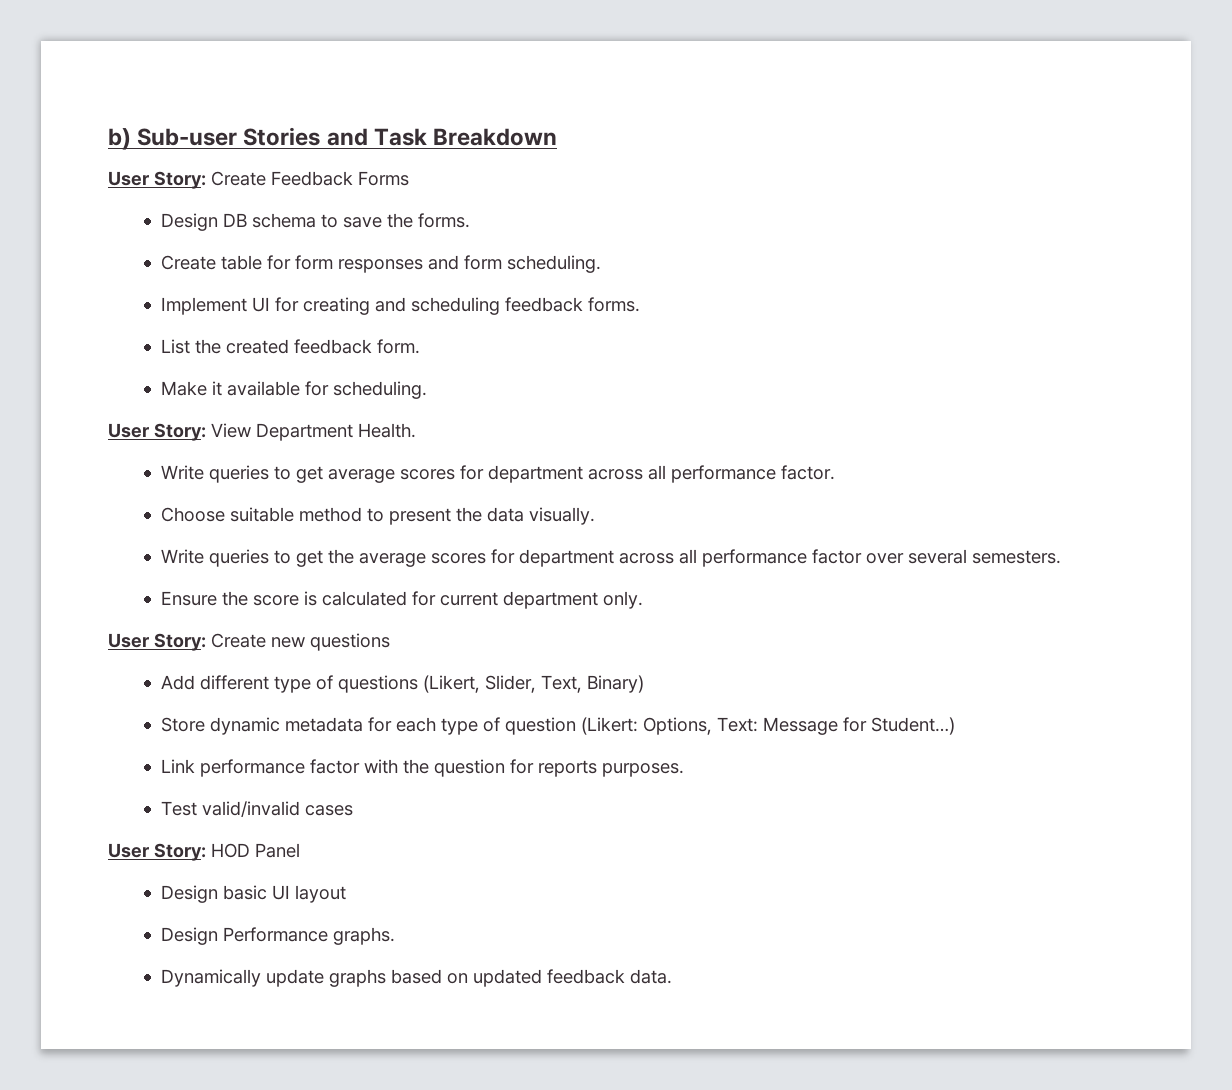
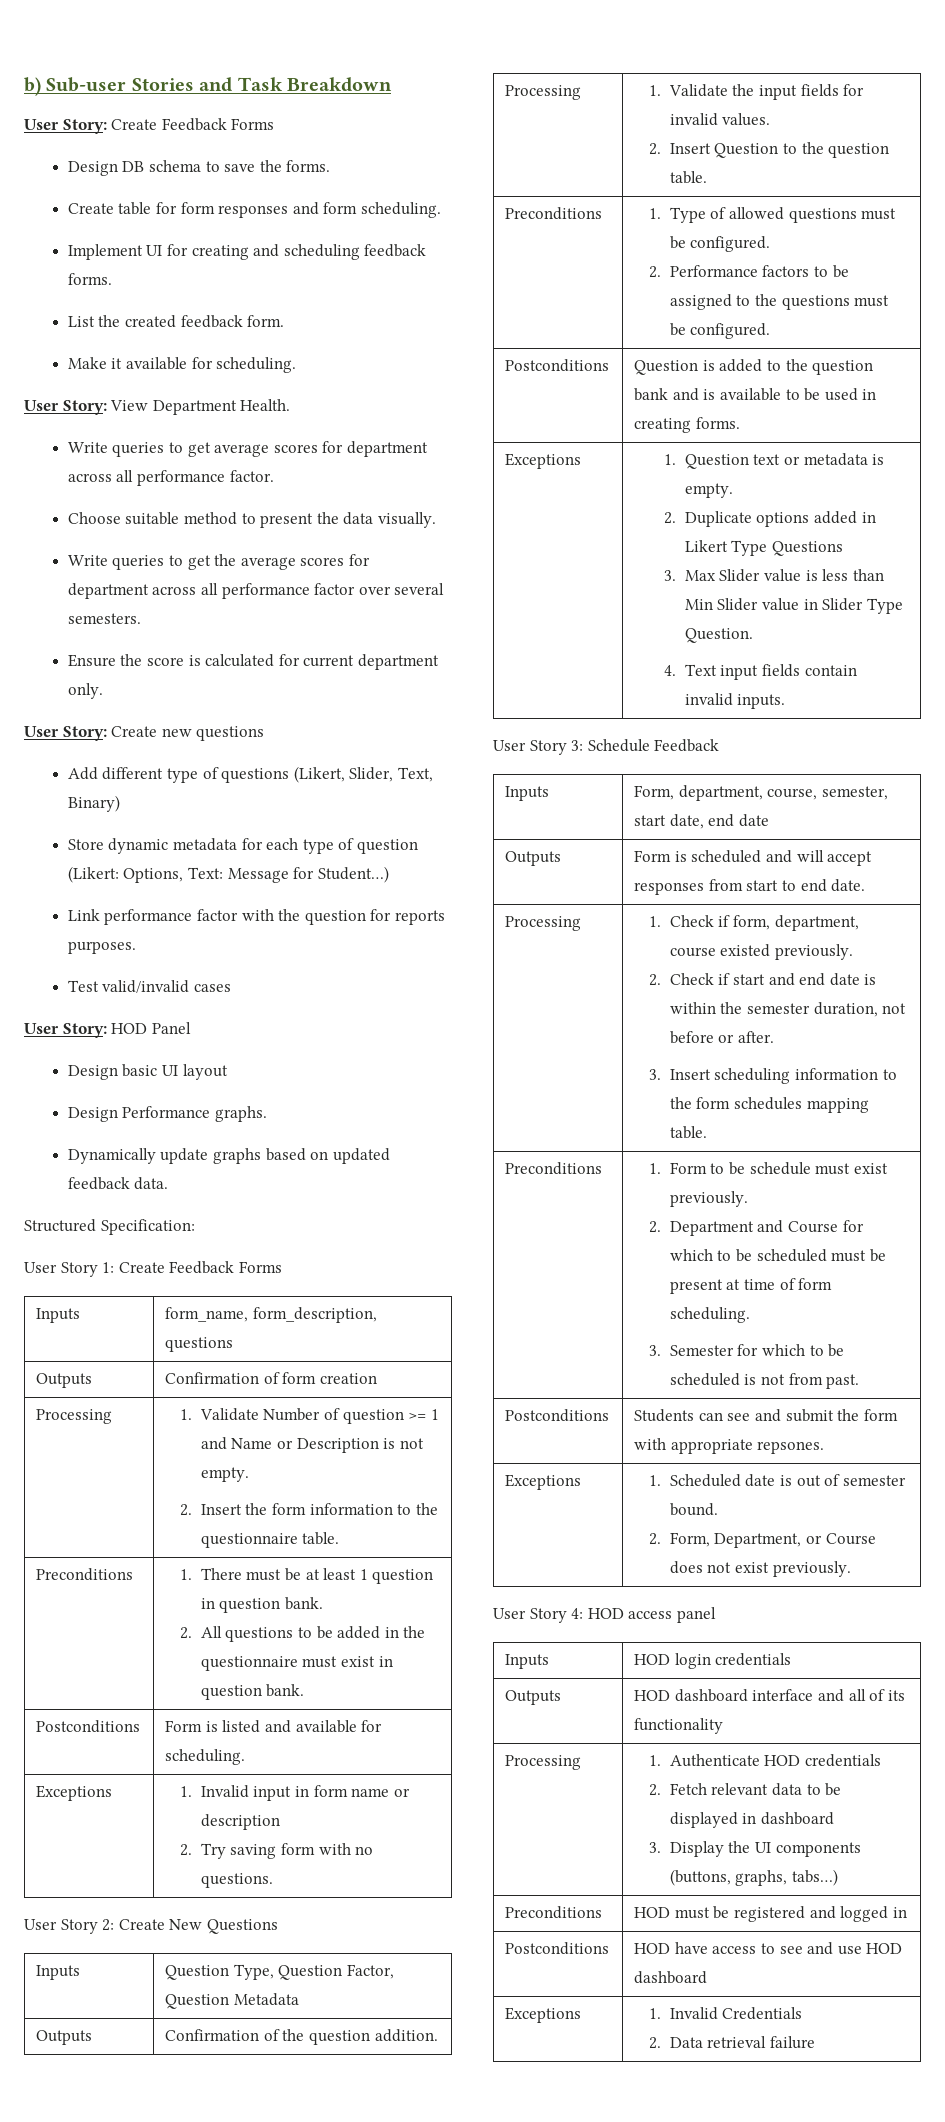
+ Structured Specification:
+ User Story 1: Create Feedback Forms
+ Inputs | form_name, form_description, questions
+ Outputs | Confirmation of form creation
+ Processing | 1. Validate Number of question >= 1 and Name or Description is not empty.
+ 2. Insert the form information to the questionnaire table.
+ Preconditions | 1. There must be at least 1 question in question bank.
+ 2. All questions to be added in the questionnaire must exist in question bank.
+ Postconditions | Form is listed and available for scheduling.
+ Exceptions | 1. Invalid input in form name or description
+ 2. Try saving form with no questions.
+ User Story 2: Create New Questions
+ Inputs | Question Type, Question Factor, Question Metadata
+ Outputs | Confirmation of the question addition.
+ Processing | 1. Validate the input fields for invalid values.
+ 2. Insert Question to the question table.
+ Preconditions | 1. Type of allowed questions must be configured.
+ 2. Performance factors to be assigned to the questions must be configured.
+ Postconditions | Question is added to the question bank and is available to be used in creating forms.
+ Exceptions | 1. Question text or metadata is empty.
+ 2. Duplicate options added in Likert Type Questions
+ 3. Max Slider value is less than Min Slider value in Slider Type Question.
+ 4. Text input fields contain invalid inputs.
+ User Story 3: Schedule Feedback
+ Inputs | Form, department, course, semester, start date, end date
+ Outputs | Form is scheduled and will accept responses from start to end date.
+ Processing | 1. Check if form, department, course existed previously.
+ 2. Check if start and end date is within the semester duration, not before or after.
+ 3. Insert scheduling information to the form schedules mapping table.
+ Preconditions | 1. Form to be schedule must exist previously.
+ 2. Department and Course for which to be scheduled must be present at time of form scheduling.
+ 3. Semester for which to be scheduled is not from past.
+ Postconditions | Students can see and submit the form with appropriate repsones.
+ Exceptions | 1. Scheduled date is out of semester bound.
+ 2. Form, Department, or Course does not exist previously.
+ User Story 4: HOD access panel
+ Inputs | HOD login credentials
+ Outputs | HOD dashboard interface and all of its functionality
+ Processing | 1. Authenticate HOD credentials
+ 2. Fetch relevant data to be displayed in dashboard
+ 3. Display the UI components (buttons, graphs, tabs…)
+ Preconditions | HOD must be registered and logged in
+ Postconditions | HOD have access to see and use HOD dashboard
+ Exceptions | 1. Invalid Credentials
+ 2. Data retrieval failure

